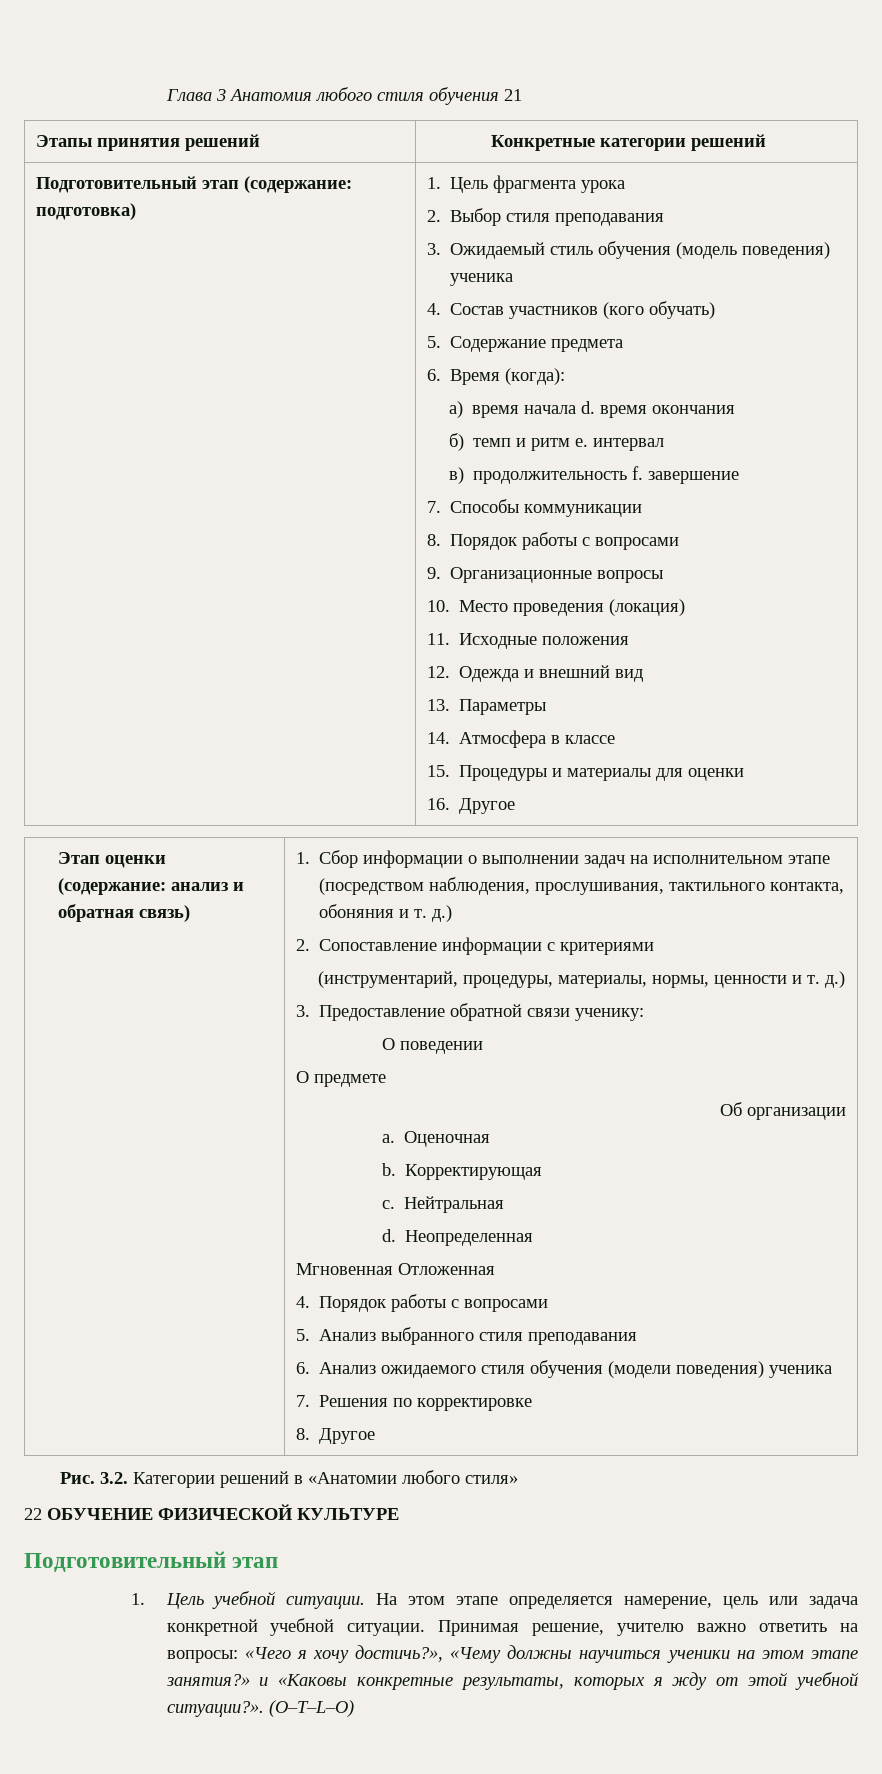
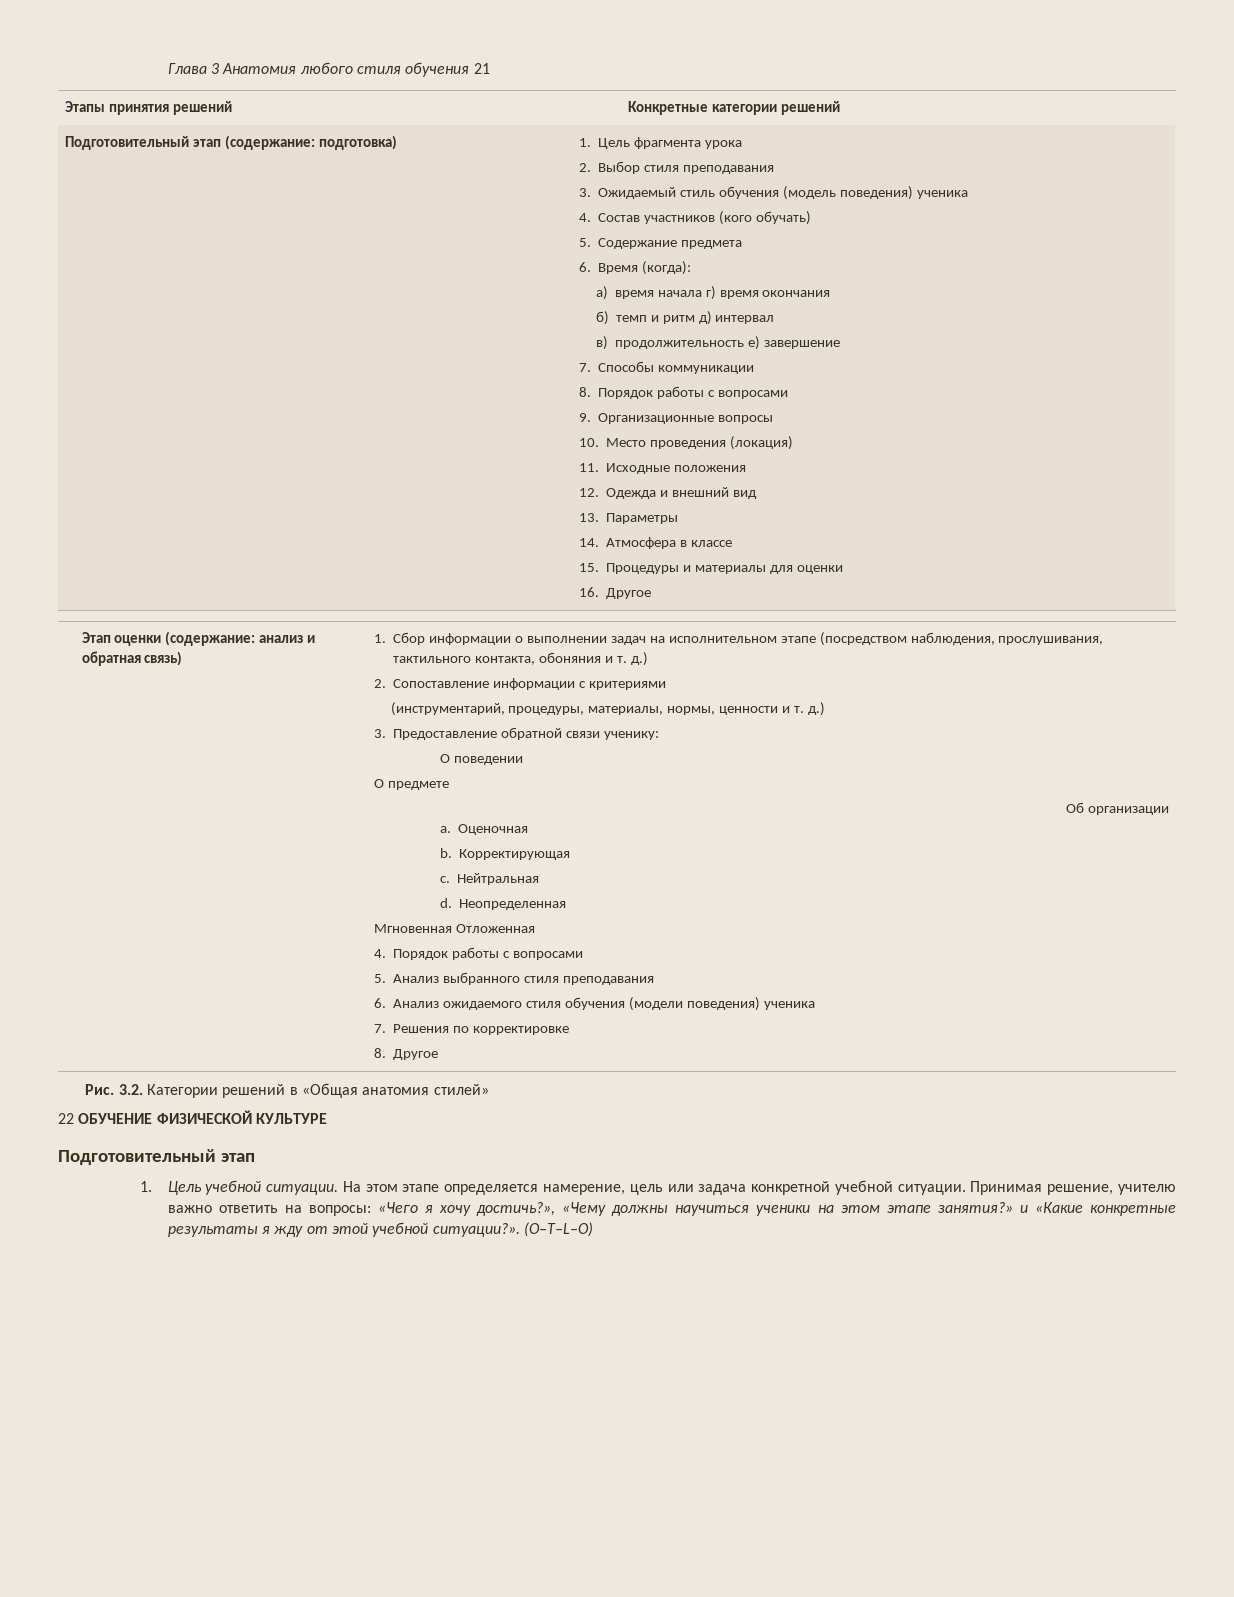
- а) время начала d. время окончания
+ а) время начала г) время окончания
- б) темп и ритм e. интервал
+ б) темп и ритм д) интервал
- в) продолжительность f. завершение
+ в) продолжительность е) завершение
- Рис. 3.2. Категории решений в «Анатомии любого стиля»
+ Рис. 3.2. Категории решений в «Общая анатомия стилей»
- Принимая решение, учителю важно ответить на вопросы: «Чего я хочу достичь?», «Чему должны научиться ученики на этом этапе занятия?» и «Каковы конкретные результаты, которых я жду от этой учебной ситуации?».
+ Принимая решение, учителю важно ответить на вопросы: «Чего я хочу достичь?», «Чему должны научиться ученики на этом этапе занятия?» и «Какие конкретные результаты я жду от этой учебной ситуации?».

